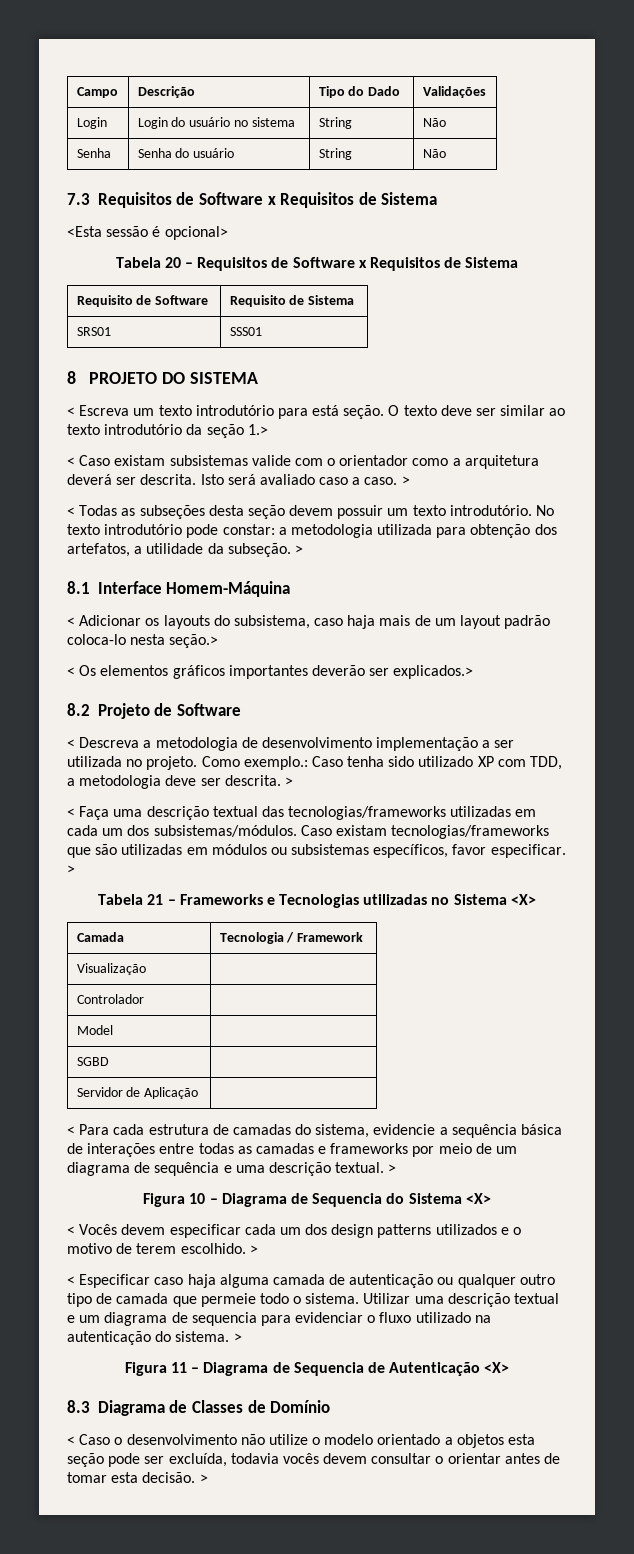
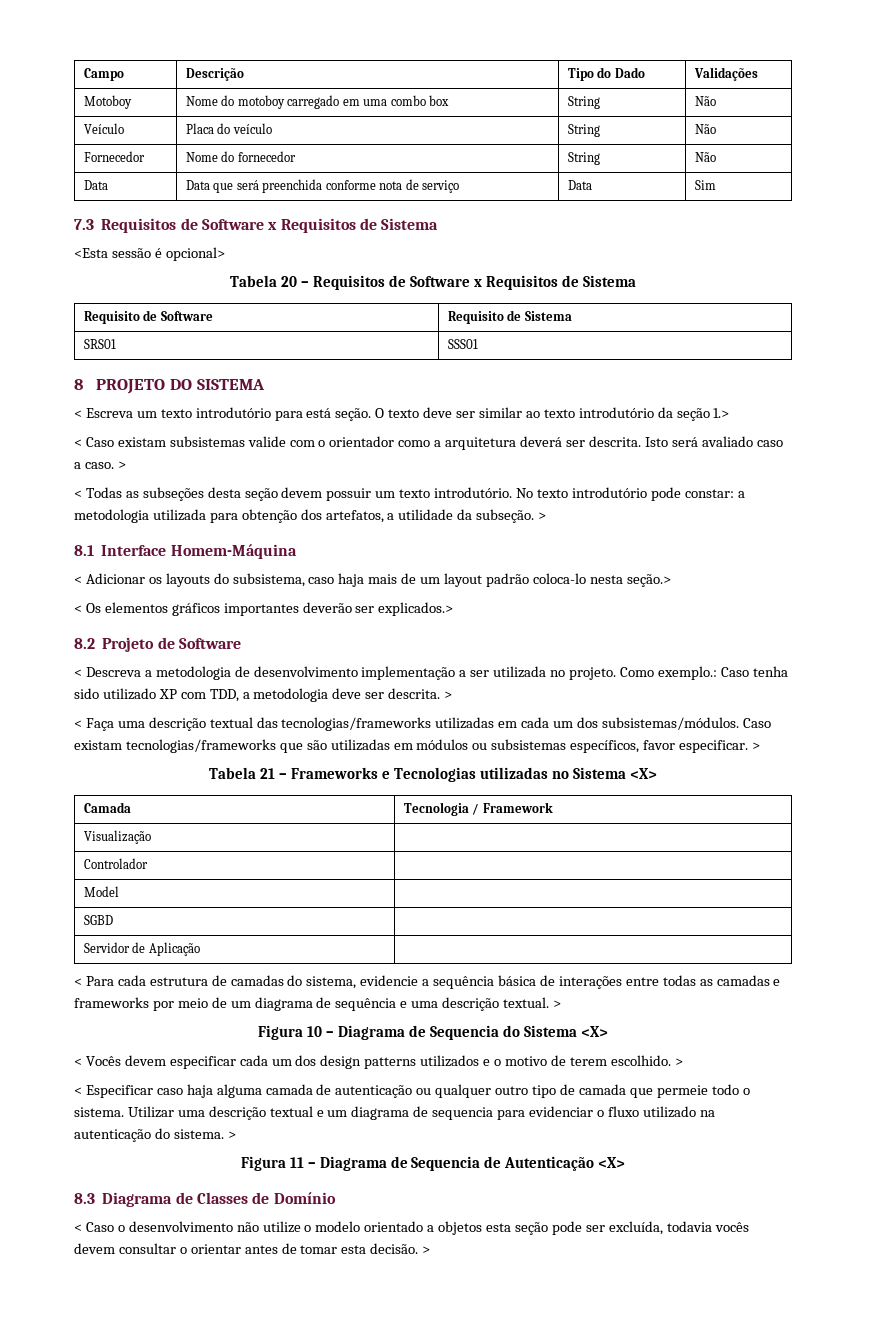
- Login | Login do usuário no sistema | String | Não
- Senha | Senha do usuário | String | Não
+ Motoboy | Nome do motoboy carregado em uma combo box | String | Não
+ Veículo | Placa do veículo | String | Não
+ Fornecedor | Nome do fornecedor | String | Não
+ Data | Data que será preenchida conforme nota de serviço | Data | Sim

